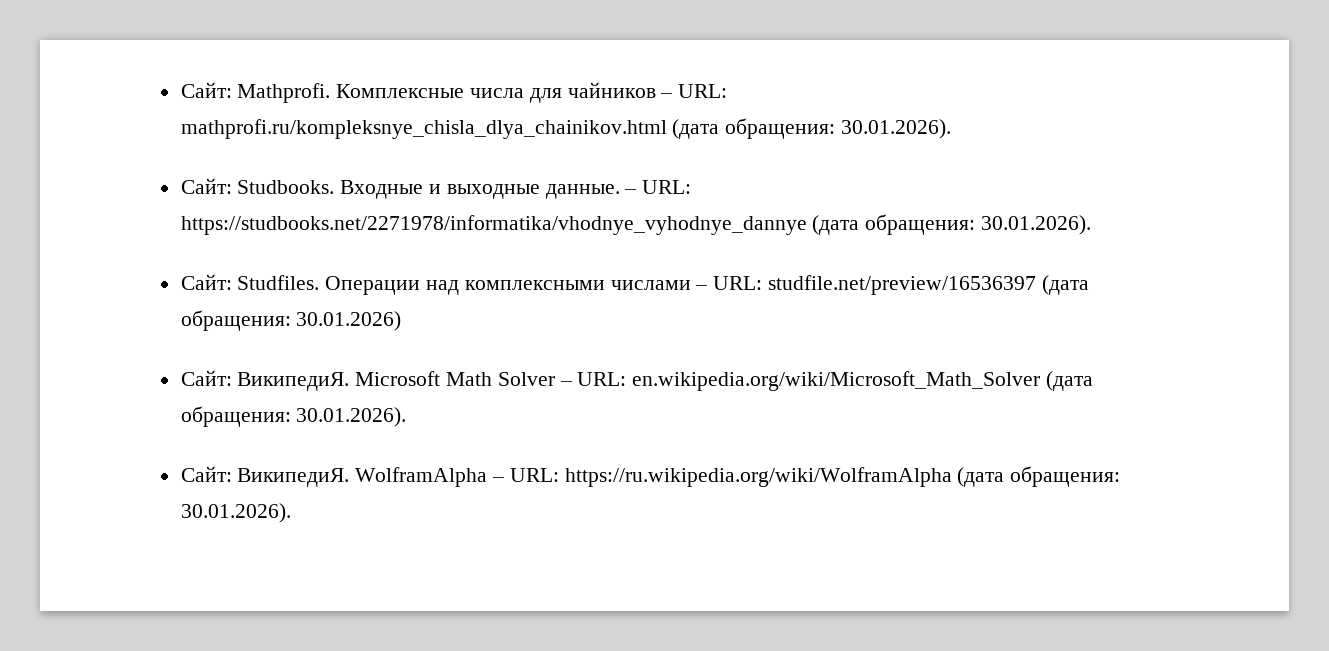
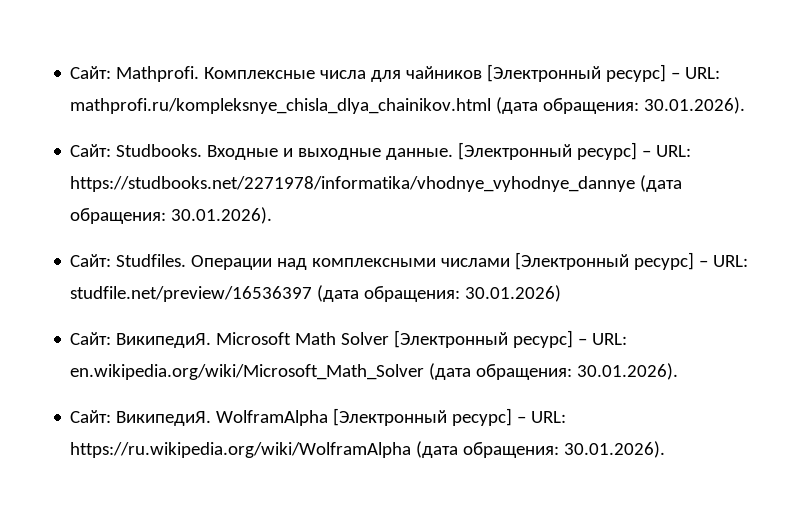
- Комплексные числа для чайников – URL: mathprofi.ru/kompleksnye_chisla_dlya_chainikov.html (дата обращения: 30.01.2026).
+ Комплексные числа для чайников [Электронный ресурс] – URL: mathprofi.ru/kompleksnye_chisla_dlya_chainikov.html (дата обращения: 30.01.2026).
- – URL: https://studbooks.net/2271978/informatika/vhodnye_vyhodnye_dannye (дата обращения: 30.01.2026).
+ [Электронный ресурс] – URL: https://studbooks.net/2271978/informatika/vhodnye_vyhodnye_dannye (дата обращения: 30.01.2026).
- Операции над комплексными числами – URL: studfile.net/preview/16536397 (дата обращения: 30.01.2026)
+ Операции над комплексными числами [Электронный ресурс] – URL: studfile.net/preview/16536397 (дата обращения: 30.01.2026)
- Microsoft Math Solver – URL: en.wikipedia.org/wiki/Microsoft_Math_Solver (дата обращения: 30.01.2026).
+ Microsoft Math Solver [Электронный ресурс] – URL: en.wikipedia.org/wiki/Microsoft_Math_Solver (дата обращения: 30.01.2026).
- WolframAlpha – URL: https://ru.wikipedia.org/wiki/WolframAlpha (дата обращения: 30.01.2026).
+ WolframAlpha [Электронный ресурс] – URL: https://ru.wikipedia.org/wiki/WolframAlpha (дата обращения: 30.01.2026).

